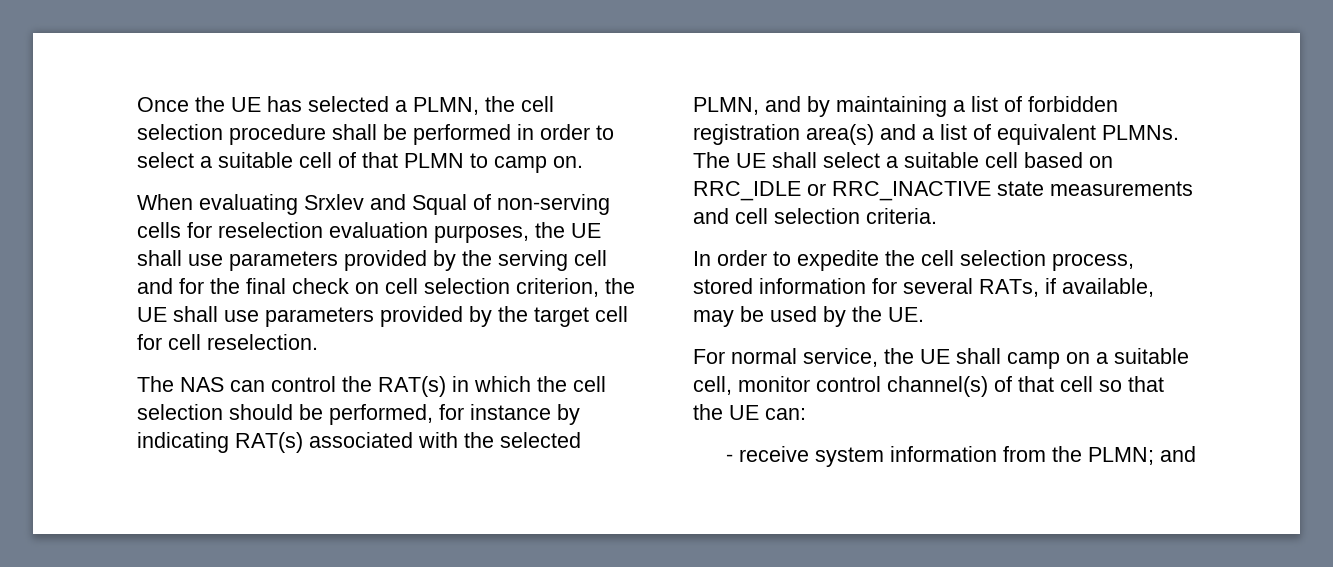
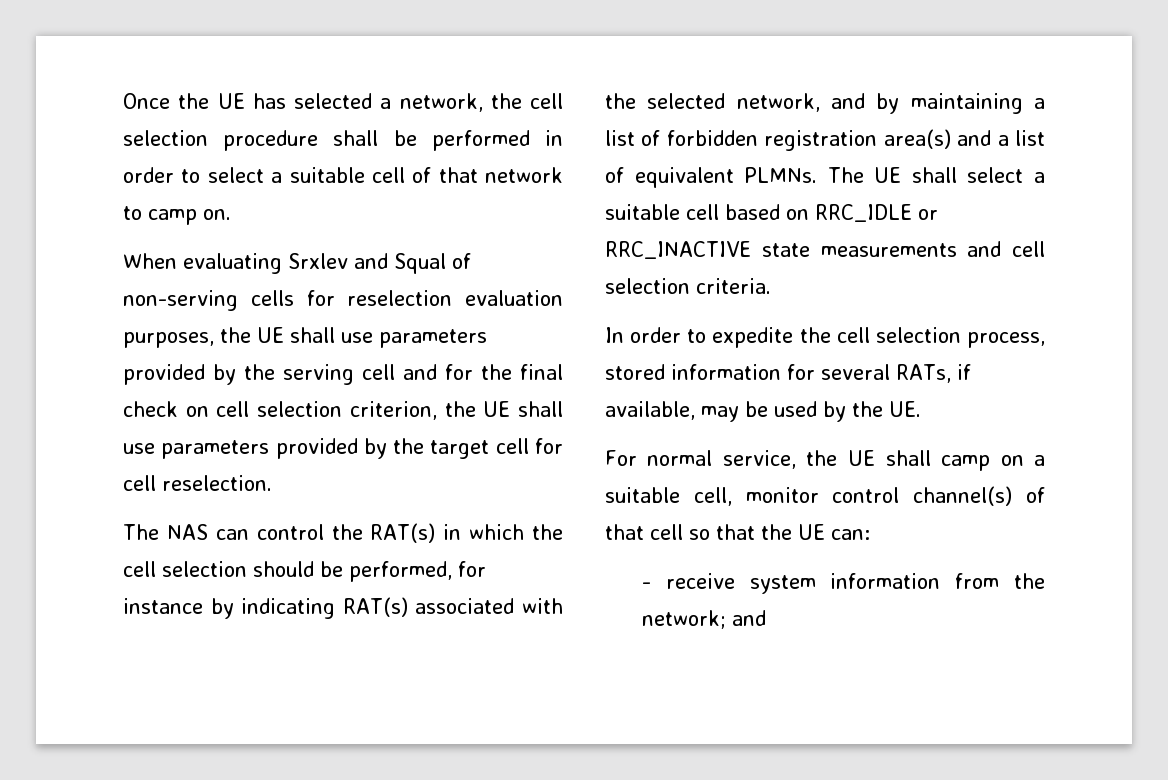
- Once the UE has selected a PLMN, the cell selection procedure shall be performed in order to select a suitable cell of that PLMN to camp on.
+ Once the UE has selected a network, the cell selection procedure shall be performed in order to select a suitable cell of that network to camp on.
- The NAS can control the RAT(s) in which the cell selection should be performed, for instance by indicating RAT(s) associated with the selected PLMN, and by maintaining a list of forbidden registration area(s) and a list of equivalent PLMNs.
+ The NAS can control the RAT(s) in which the cell selection should be performed, for instance by indicating RAT(s) associated with the selected network, and by maintaining a list of forbidden registration area(s) and a list of equivalent PLMNs.
- - receive system information from the PLMN; and
+ - receive system information from the network; and

